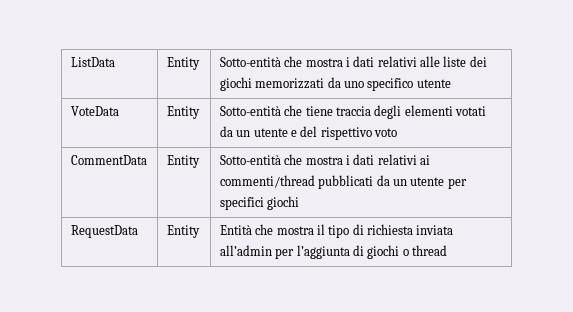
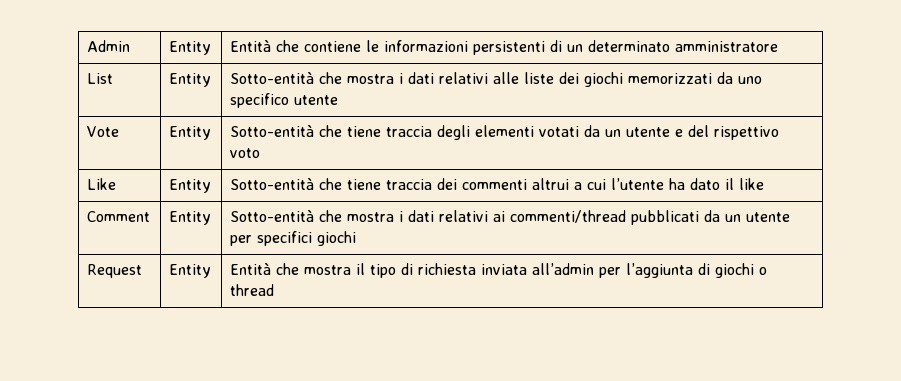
- ListData | Entity | Sotto-entità che mostra i dati relativi alle liste dei giochi memorizzati da uno specifico utente
+ Admin | Entity | Entità che contiene le informazioni persistenti di un determinato amministratore
+ List | Entity | Sotto-entità che mostra i dati relativi alle liste dei giochi memorizzati da uno specifico utente
- VoteData | Entity | Sotto-entità che tiene traccia degli elementi votati da un utente e del rispettivo voto
+ Vote | Entity | Sotto-entità che tiene traccia degli elementi votati da un utente e del rispettivo voto
- CommentData | Entity | Sotto-entità che mostra i dati relativi ai commenti/thread pubblicati da un utente per specifici giochi
+ Like | Entity | Sotto-entità che tiene traccia dei commenti altrui a cui l’utente ha dato il like
+ Comment | Entity | Sotto-entità che mostra i dati relativi ai commenti/thread pubblicati da un utente per specifici giochi
- RequestData | Entity | Entità che mostra il tipo di richiesta inviata all’admin per l’aggiunta di giochi o thread
+ Request | Entity | Entità che mostra il tipo di richiesta inviata all’admin per l’aggiunta di giochi o thread

